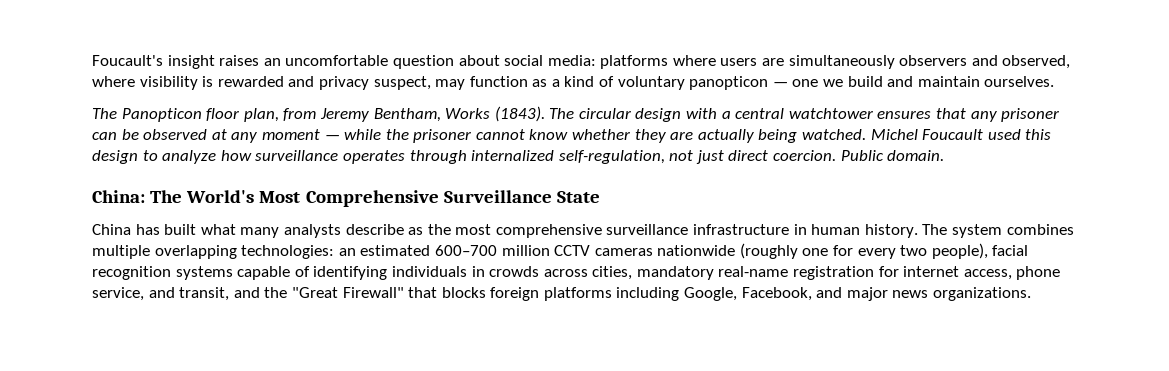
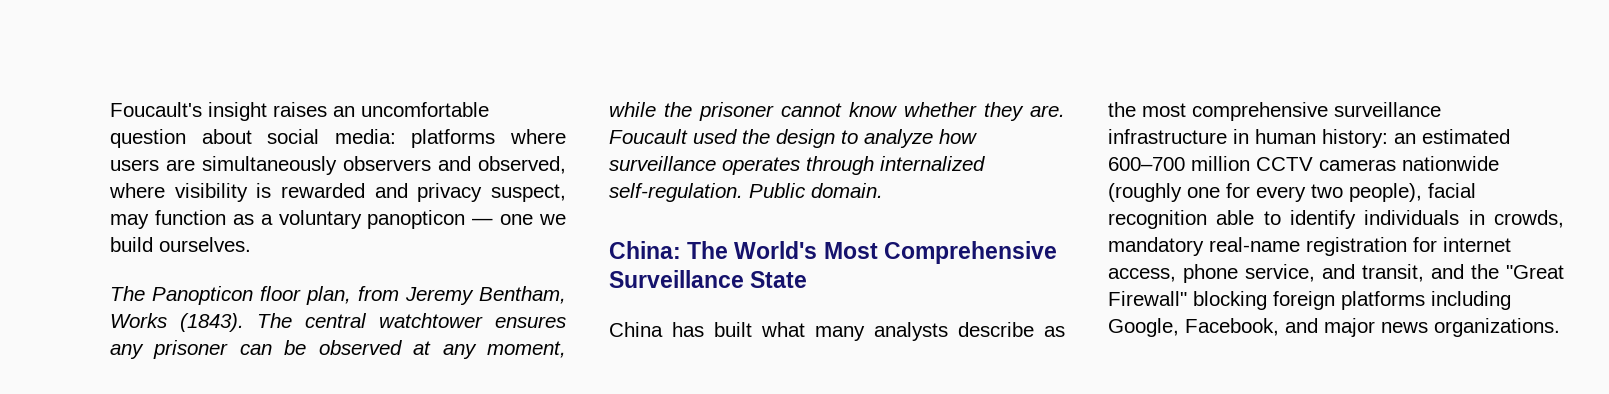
- Foucault's insight raises an uncomfortable question about social media: platforms where users are simultaneously observers and observed, where visibility is rewarded and privacy suspect, may function as a kind of voluntary panopticon — one we build and maintain ourselves.
+ Foucault's insight raises an uncomfortable question about social media: platforms where users are simultaneously observers and observed, where visibility is rewarded and privacy suspect, may function as a voluntary panopticon — one we build ourselves.
- The circular design with a central watchtower ensures that any prisoner can be observed at any moment — while the prisoner cannot know whether they are actually being watched. Michel Foucault used this design to analyze how surveillance operates through internalized self-regulation, not just direct coercion.
+ The central watchtower ensures any prisoner can be observed at any moment, while the prisoner cannot know whether they are. Foucault used the design to analyze how surveillance operates through internalized self-regulation.
- China has built what many analysts describe as the most comprehensive surveillance infrastructure in human history. The system combines multiple overlapping technologies: an estimated 600–700 million CCTV cameras nationwide (roughly one for every two people), facial recognition systems capable of identifying individuals in crowds across cities, mandatory real-name registration for internet access, phone service, and transit, and the "Great Firewall" that blocks foreign platforms including Google, Facebook, and major news organizations.
+ China has built what many analysts describe as the most comprehensive surveillance infrastructure in human history: an estimated 600–700 million CCTV cameras nationwide (roughly one for every two people), facial recognition able to identify individuals in crowds, mandatory real-name registration for internet access, phone service, and transit, and the "Great Firewall" blocking foreign platforms including Google, Facebook, and major news organizations.

